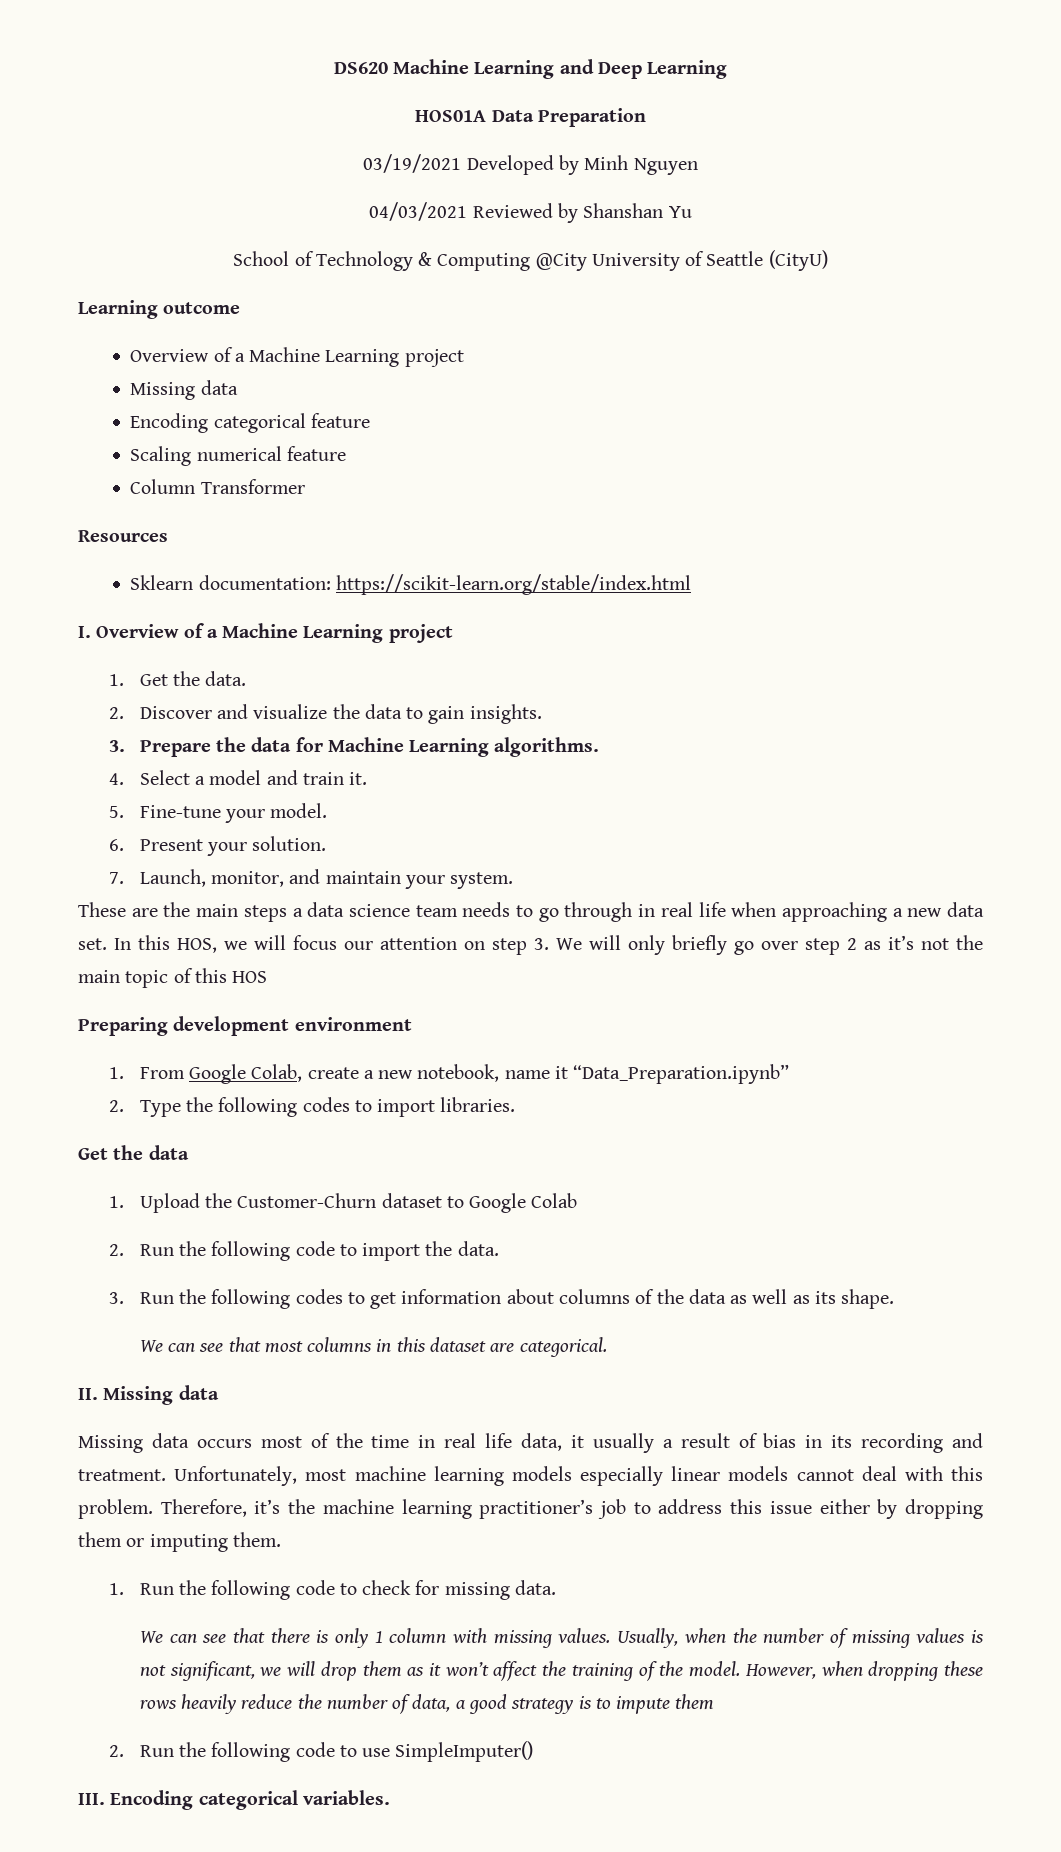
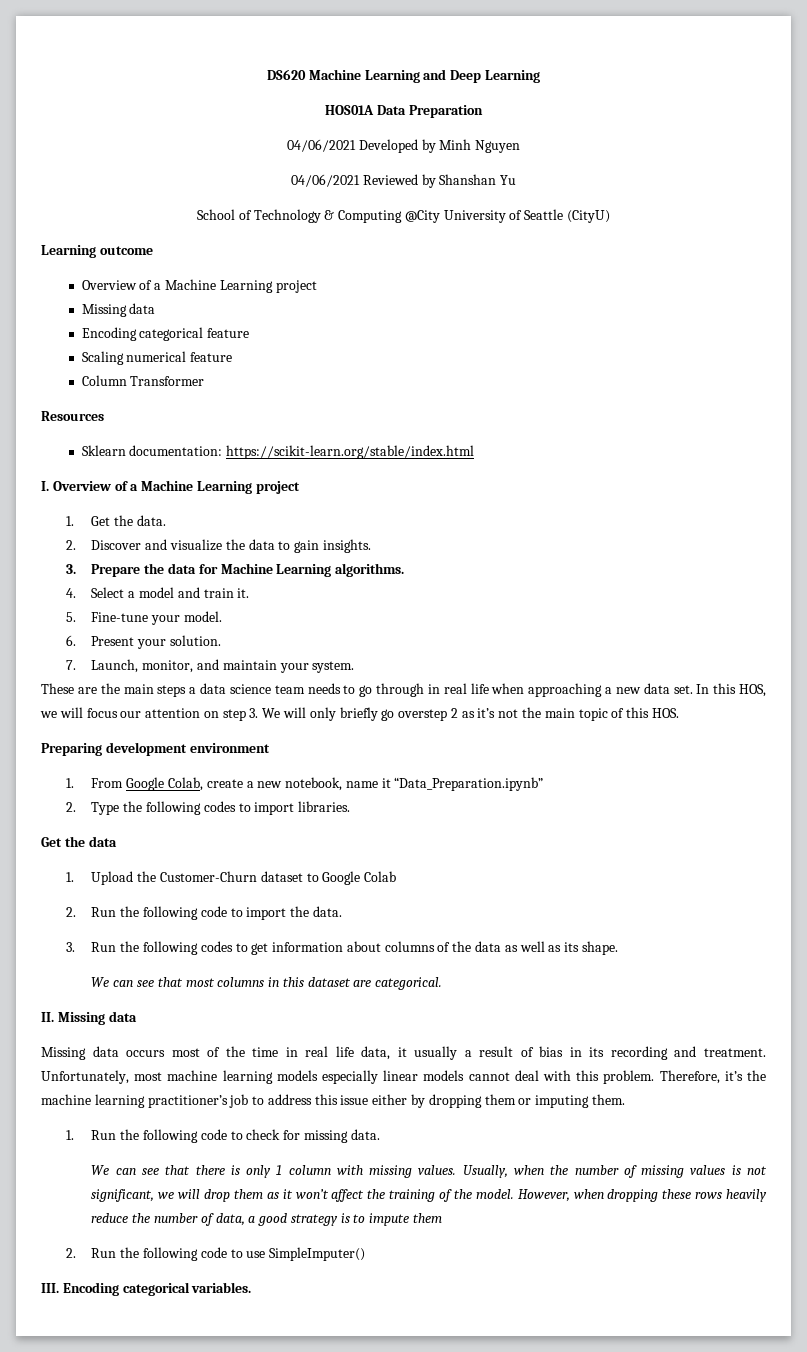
- 03/19/2021 Developed by Minh Nguyen
+ 04/06/2021 Developed by Minh Nguyen
- 04/03/2021 Reviewed by Shanshan Yu
+ 04/06/2021 Reviewed by Shanshan Yu
- In this HOS, we will focus our attention on step 3. We will only briefly go over step 2 as it’s not the main topic of this HOS
+ In this HOS, we will focus our attention on step 3. We will only briefly go overstep 2 as it’s not the main topic of this HOS.

